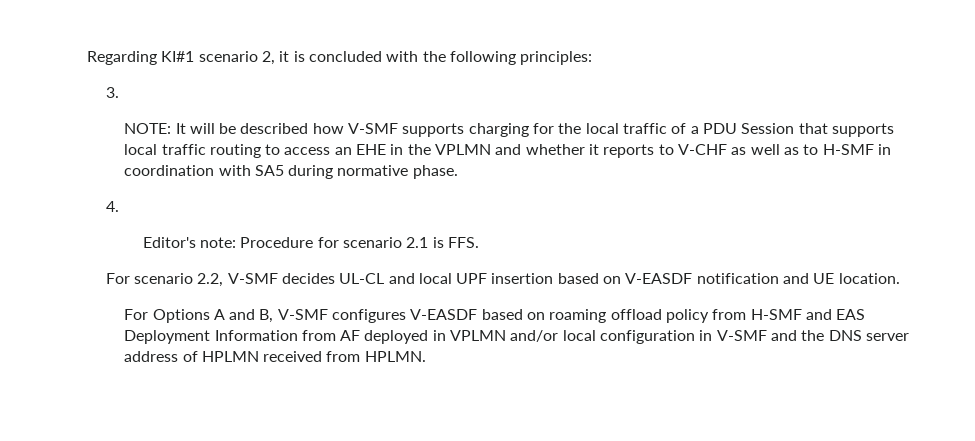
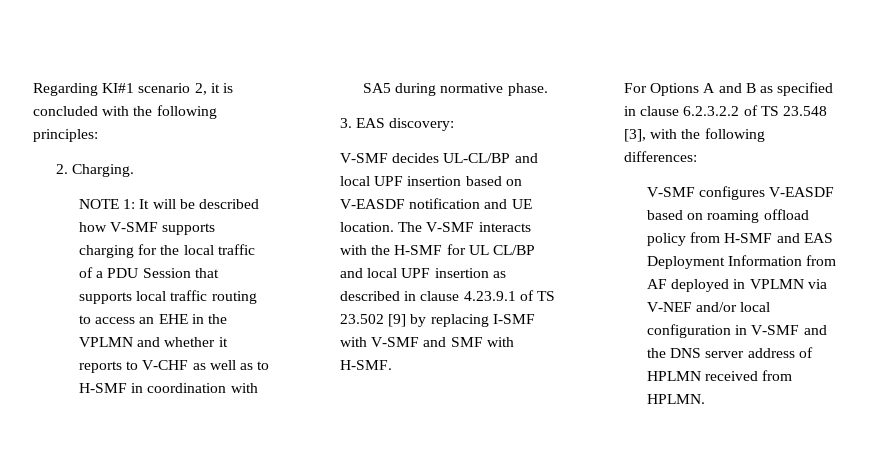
- 3.
- NOTE: It will be described how V-SMF supports charging for the local traffic of a PDU Session that supports local traffic routing to access an EHE in the VPLMN and whether it reports to V-CHF as well as to H-SMF in coordination with SA5 during normative phase.
+ 2. Charging.
+ NOTE 1: It will be described how V-SMF supports charging for the local traffic of a PDU Session that supports local traffic routing to access an EHE in the VPLMN and whether it reports to V-CHF as well as to H-SMF in coordination with SA5 during normative phase.
- 4.
- Editor's note: Procedure for scenario 2.1 is FFS.
- For scenario 2.2, V-SMF decides UL-CL and local UPF insertion based on V-EASDF notification and UE location.
- For Options A and B, V-SMF configures V-EASDF based on roaming offload policy from H-SMF and EAS Deployment Information from AF deployed in VPLMN and/or local configuration in V-SMF and the DNS server address of HPLMN received from HPLMN.
+ 3. EAS discovery:
+ V-SMF decides UL-CL/BP and local UPF insertion based on V-EASDF notification and UE location. The V-SMF interacts with the H-SMF for UL CL/BP and local UPF insertion as described in clause 4.23.9.1 of TS 23.502 [9] by replacing I-SMF with V-SMF and SMF with H-SMF.
+ For Options A and B as specified in clause 6.2.3.2.2 of TS 23.548 [3], with the following differences:
+ V-SMF configures V-EASDF based on roaming offload policy from H-SMF and EAS Deployment Information from AF deployed in VPLMN via V-NEF and/or local configuration in V-SMF and the DNS server address of HPLMN received from HPLMN.

